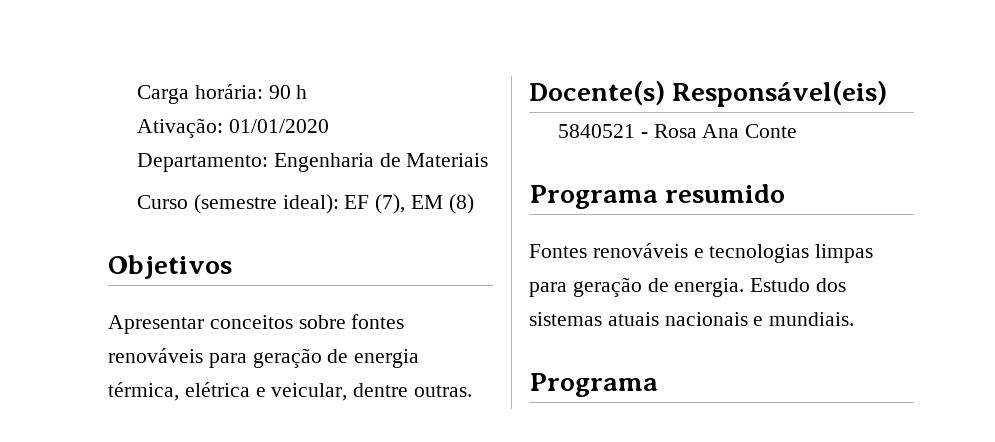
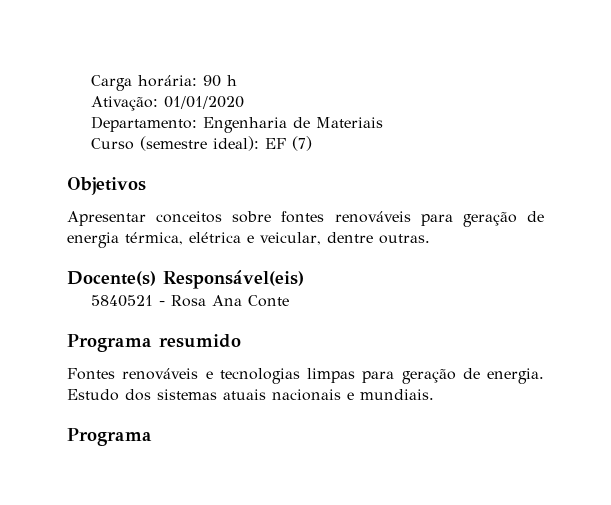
- Curso (semestre ideal): EF (7), EM (8)
+ Curso (semestre ideal): EF (7)

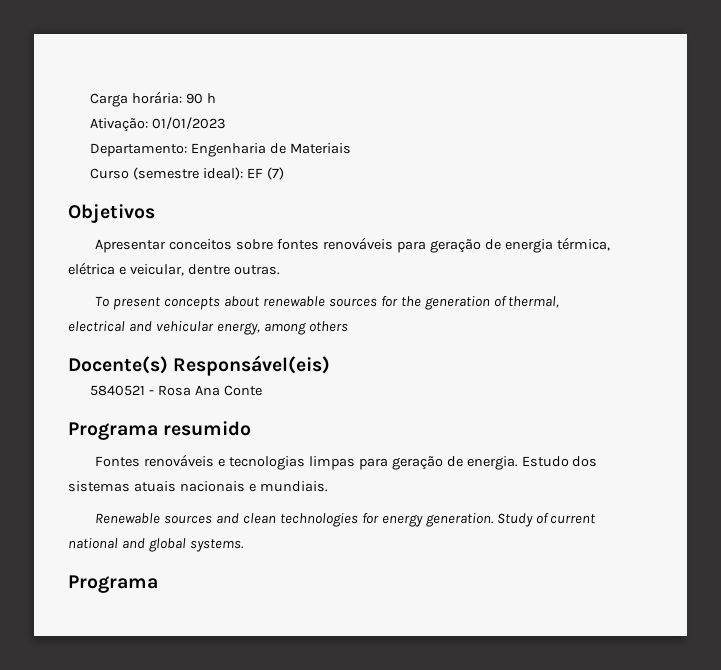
- Ativação: 01/01/2020
+ Ativação: 01/01/2023
+ To present concepts about renewable sources for the generation of thermal, electrical and vehicular energy, among others
+ Renewable sources and clean technologies for energy generation. Study of current national and global systems.

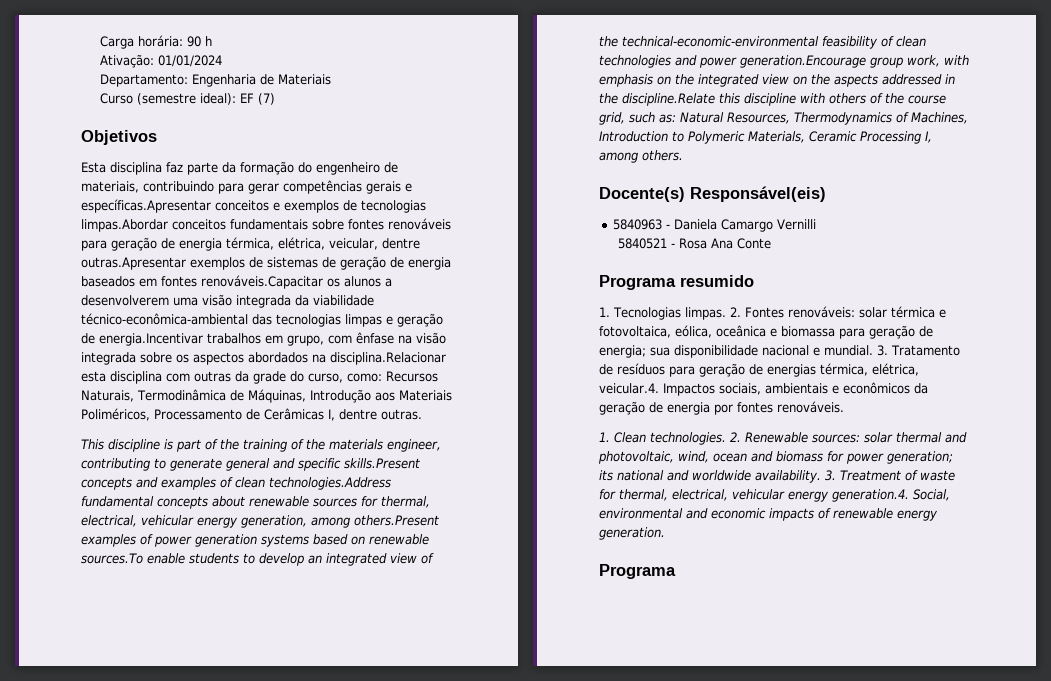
- Ativação: 01/01/2023
+ Ativação: 01/01/2024
- Apresentar conceitos sobre fontes renováveis para geração de energia térmica, elétrica e veicular, dentre outras.
- To present concepts about renewable sources for the generation of thermal, electrical and vehicular energy, among others
+ Esta disciplina faz parte da formação do engenheiro de materiais, contribuindo para gerar competências gerais e específicas.Apresentar conceitos e exemplos de tecnologias limpas.Abordar conceitos fundamentais sobre fontes renováveis para geração de energia térmica, elétrica, veicular, dentre outras.Apresentar exemplos de sistemas de geração de energia baseados em fontes renováveis.Capacitar os alunos a desenvolverem uma visão integrada da viabilidade técnico-econômica-ambiental das tecnologias limpas e geração de energia.Incentivar trabalhos em grupo, com ênfase na visão integrada sobre os aspectos abordados na disciplina.Relacionar esta disciplina com outras da grade do curso, como: Recursos Naturais, Termodinâmica de Máquinas, Introdução aos Materiais Poliméricos, Processamento de Cerâmicas I, dentre outras.
+ This discipline is part of the training of the materials engineer, contributing to generate general and specific skills.Present concepts and examples of clean technologies.Address fundamental concepts about renewable sources for thermal, electrical, vehicular energy generation, among others.Present examples of power generation systems based on renewable sources.To enable students to develop an integrated view of the technical-economic-environmental feasibility of clean technologies and power generation.Encourage group work, with emphasis on the integrated view on the aspects addressed in the discipline.Relate this discipline with others of the course grid, such as: Natural Resources, Thermodynamics of Machines, Introduction to Polymeric Materials, Ceramic Processing I, among others.
  Docente(s) Responsável(eis)
+ 5840963 - Daniela Camargo Vernilli
- Fontes renováveis e tecnologias limpas para geração de energia. Estudo dos sistemas atuais nacionais e mundiais.
- Renewable sources and clean technologies for energy generation. Study of current national and global systems.
+ 1. Tecnologias limpas. 2. Fontes renováveis: solar térmica e fotovoltaica, eólica, oceânica e biomassa para geração de energia; sua disponibilidade nacional e mundial. 3. Tratamento de resíduos para geração de energias térmica, elétrica, veicular.4. Impactos sociais, ambientais e econômicos da geração de energia por fontes renováveis.
+ 1. Clean technologies. 2. Renewable sources: solar thermal and photovoltaic, wind, ocean and biomass for power generation; its national and worldwide availability. 3. Treatment of waste for thermal, electrical, vehicular energy generation.4. Social, environmental and economic impacts of renewable energy generation.

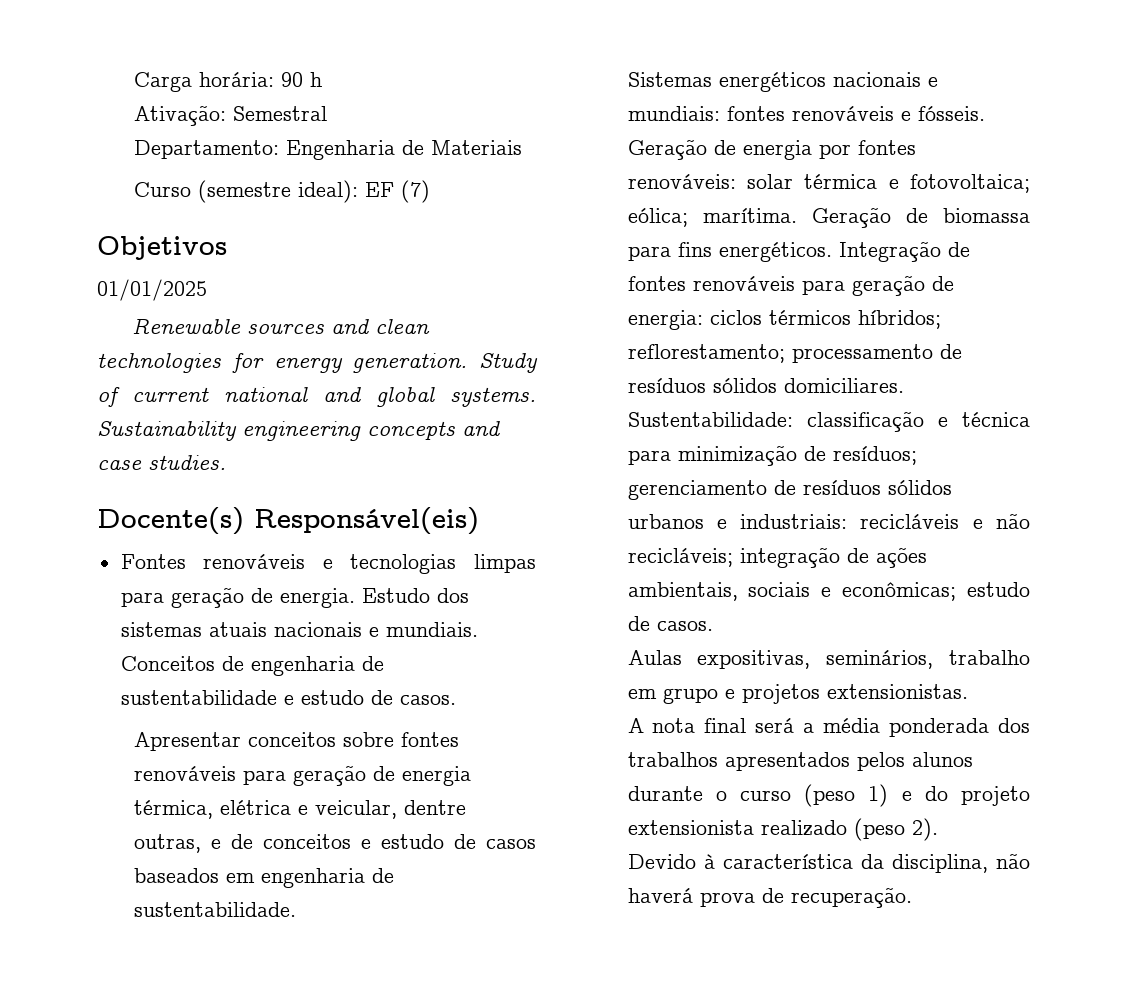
- Ativação: 01/01/2024
+ Ativação: Semestral
- Esta disciplina faz parte da formação do engenheiro de materiais, contribuindo para gerar competências gerais e específicas.Apresentar conceitos e exemplos de tecnologias limpas.Abordar conceitos fundamentais sobre fontes renováveis para geração de energia térmica, elétrica, veicular, dentre outras.Apresentar exemplos de sistemas de geração de energia baseados em fontes renováveis.Capacitar os alunos a desenvolverem uma visão integrada da viabilidade técnico-econômica-ambiental das tecnologias limpas e geração de energia.Incentivar trabalhos em grupo, com ênfase na visão integrada sobre os aspectos abordados na disciplina.Relacionar esta disciplina com outras da grade do curso, como: Recursos Naturais, Termodinâmica de Máquinas, Introdução aos Materiais Poliméricos, Processamento de Cerâmicas I, dentre outras.
- This discipline is part of the training of the materials engineer, contributing to generate general and specific skills.Present concepts and examples of clean technologies.Address fundamental concepts about renewable sources for thermal, electrical, vehicular energy generation, among others.Present examples of power generation systems based on renewable sources.To enable students to develop an integrated view of the technical-economic-environmental feasibility of clean technologies and power generation.Encourage group work, with emphasis on the integrated view on the aspects addressed in the discipline.Relate this discipline with others of the course grid, such as: Natural Resources, Thermodynamics of Machines, Introduction to Polymeric Materials, Ceramic Processing I, among others.
+ 01/01/2025
+ Renewable sources and clean technologies for energy generation. Study of current national and global systems. Sustainability engineering concepts and case studies.
  Docente(s) Responsável(eis)
- 5840963 - Daniela Camargo Vernilli
- 5840521 - Rosa Ana Conte
- Programa resumido
- 1. Tecnologias limpas. 2. Fontes renováveis: solar térmica e fotovoltaica, eólica, oceânica e biomassa para geração de energia; sua disponibilidade nacional e mundial. 3. Tratamento de resíduos para geração de energias térmica, elétrica, veicular.4. Impactos sociais, ambientais e econômicos da geração de energia por fontes renováveis.
- 1. Clean technologies. 2. Renewable sources: solar thermal and photovoltaic, wind, ocean and biomass for power generation; its national and worldwide availability. 3. Treatment of waste for thermal, electrical, vehicular energy generation.4. Social, environmental and economic impacts of renewable energy generation.
- Programa
+ Fontes renováveis e tecnologias limpas para geração de energia. Estudo dos sistemas atuais nacionais e mundiais. Conceitos de engenharia de sustentabilidade e estudo de casos.
+ Apresentar conceitos sobre fontes renováveis para geração de energia térmica, elétrica e veicular, dentre outras, e de conceitos e estudo de casos baseados em engenharia de sustentabilidade.
+ Sistemas energéticos nacionais e mundiais: fontes renováveis e fósseis. Geração de energia por fontes renováveis: solar térmica e fotovoltaica; eólica; marítima. Geração de biomassa para fins energéticos. Integração de fontes renováveis para geração de energia: ciclos térmicos híbridos; reflorestamento; processamento de resíduos sólidos domiciliares. Sustentabilidade: classificação e técnica para minimização de resíduos; gerenciamento de resíduos sólidos urbanos e industriais: recicláveis e não recicláveis; integração de ações ambientais, sociais e econômicas; estudo de casos.
+ Aulas expositivas, seminários, trabalho em grupo e projetos extensionistas.
+ A nota final será a média ponderada dos trabalhos apresentados pelos alunos durante o curso (peso 1) e do projeto extensionista realizado (peso 2).
+ Devido à característica da disciplina, não haverá prova de recuperação.

